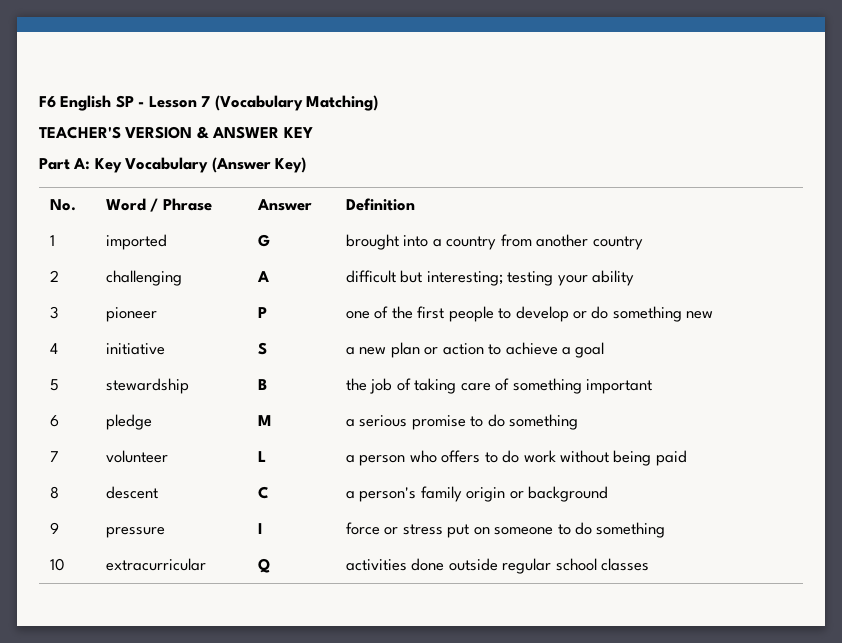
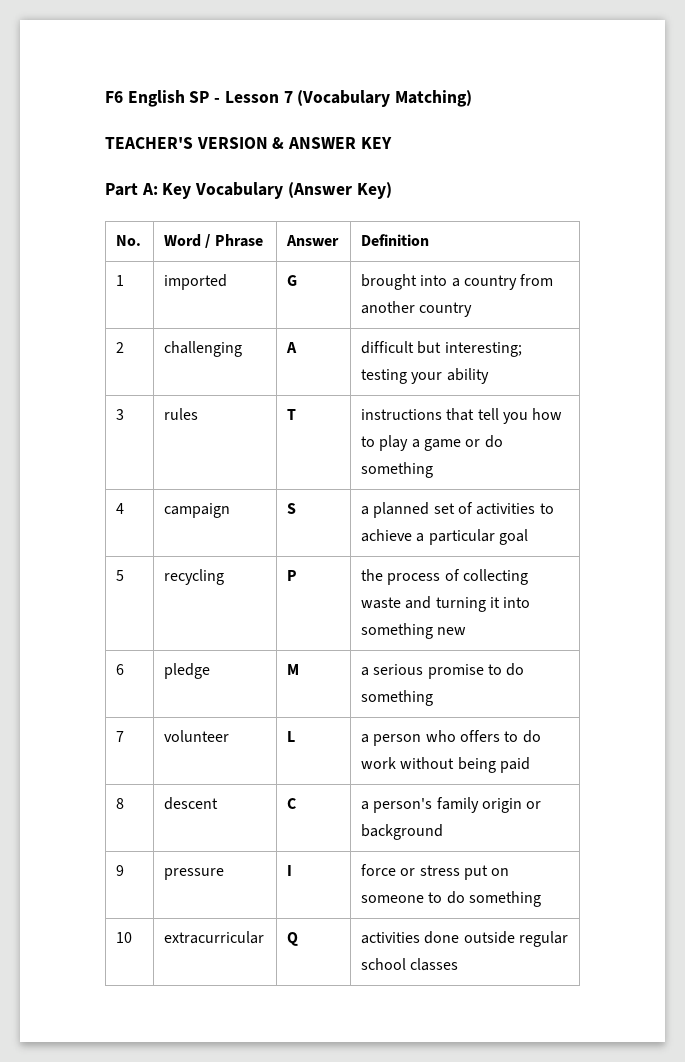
- 3 | pioneer | P | one of the first people to develop or do something new
+ 3 | rules | T | instructions that tell you how to play a game or do something
- 4 | initiative | S | a new plan or action to achieve a goal
+ 4 | campaign | S | a planned set of activities to achieve a particular goal
- 5 | stewardship | B | the job of taking care of something important
+ 5 | recycling | P | the process of collecting waste and turning it into something new

